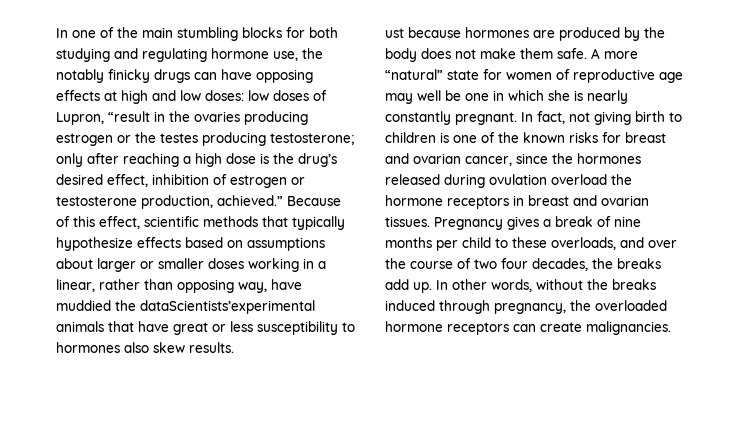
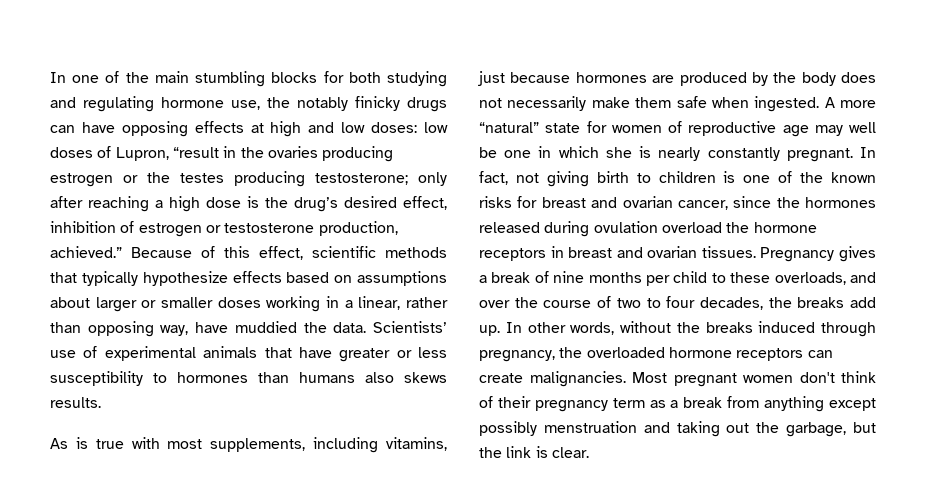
- Because of this effect, scientific methods that typically hypothesize effects based on assumptions about larger or smaller doses working in a linear, rather than opposing way, have muddied the dataScientists’experimental animals that have great or less susceptibility to hormones also skew results.
- ust because hormones are produced by the body does not make them safe.
+ Because of this effect, scientific methods that typically hypothesize effects based on assumptions about larger or smaller doses working in a linear, rather than opposing way, have muddied the data. Scientists’ use of experimental animals that have greater or less susceptibility to hormones than humans also skews results.
+ As is true with most supplements, including vitamins, just because hormones are produced by the body does not necessarily make them safe when ingested.
- Pregnancy gives a break of nine months per child to these overloads, and over the course of two four decades, the breaks add up.
+ Pregnancy gives a break of nine months per child to these overloads, and over the course of two to four decades, the breaks add up.
+ Most pregnant women don't think of their pregnancy term as a break from anything except possibly menstruation and taking out the garbage, but the link is clear.

